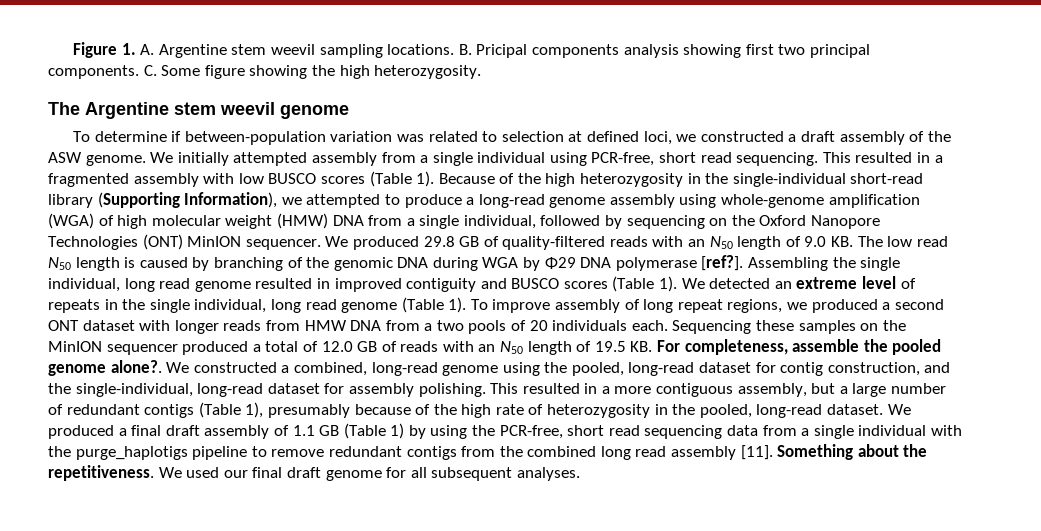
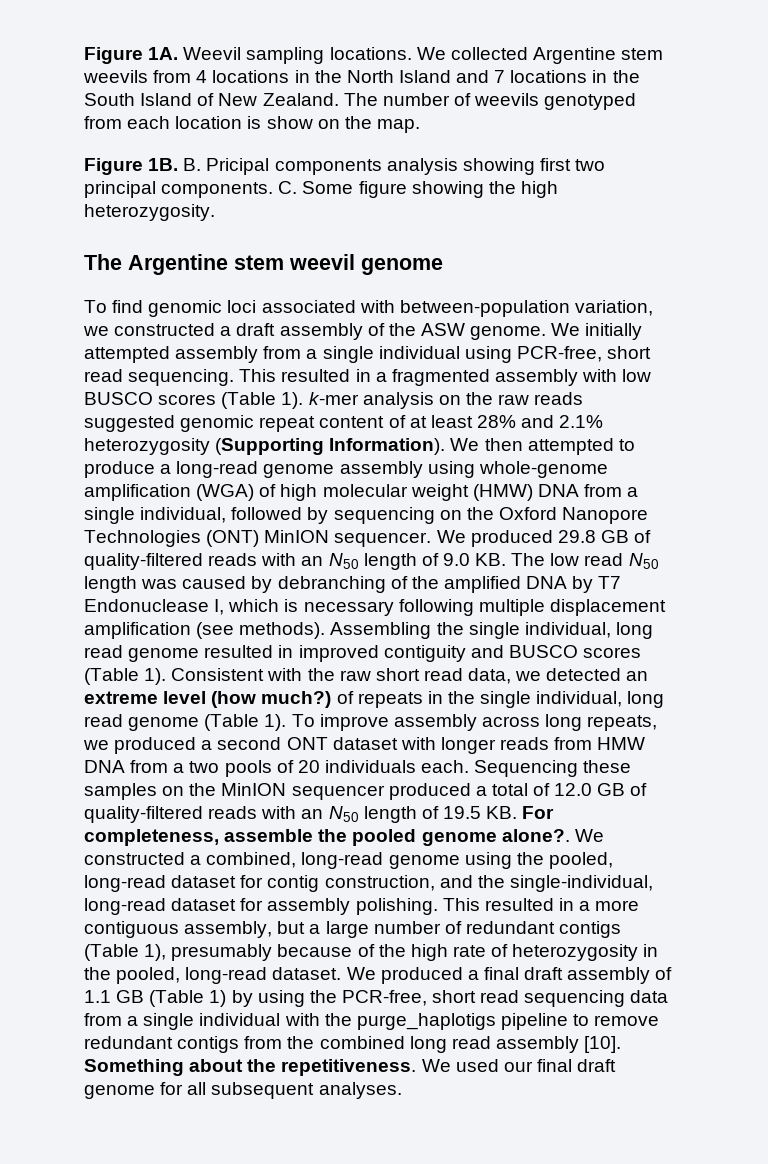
- Figure 1. A. Argentine stem weevil sampling locations.
+ Figure 1A. Weevil sampling locations. We collected Argentine stem weevils from 4 locations in the North Island and 7 locations in the South Island of New Zealand. The number of weevils genotyped from each location is show on the map.
+ Figure 1B.
- To determine if between-population variation was related to selection at defined loci, we constructed a draft assembly of the ASW genome.
+ To find genomic loci associated with between-population variation, we constructed a draft assembly of the ASW genome.
- This resulted in a fragmented assembly with low BUSCO scores (Table 1). Because of the high heterozygosity in the single-individual short-read library (Supporting Information), we attempted to produce a long-read genome assembly using whole-genome amplification (WGA) of high molecular weight (HMW) DNA from a single individual, followed by sequencing on the Oxford Nanopore Technologies (ONT) MinION sequencer.
+ This resulted in a fragmented assembly with low BUSCO scores (Table 1). k-mer analysis on the raw reads suggested genomic repeat content of at least 28% and 2.1% heterozygosity (Supporting Information). We then attempted to produce a long-read genome assembly using whole-genome amplification (WGA) of high molecular weight (HMW) DNA from a single individual, followed by sequencing on the Oxford Nanopore Technologies (ONT) MinION sequencer.
- We produced 29.8 GB of quality-filtered reads with an N50 length of 9.0 KB. The low read N50 length is caused by branching of the genomic DNA during WGA by Φ29 DNA polymerase [ref?].
+ We produced 29.8 GB of quality-filtered reads with an N50 length of 9.0 KB. The low read N50 length was caused by debranching of the amplified DNA by T7 Endonuclease I, which is necessary following multiple displacement amplification (see methods).
- We detected an extreme level of repeats in the single individual, long read genome (Table 1).
+ Consistent with the raw short read data, we detected an extreme level (how much?) of repeats in the single individual, long read genome (Table 1).
- To improve assembly of long repeat regions, we produced a second ONT dataset with longer reads from HMW DNA from a two pools of 20 individuals each.
+ To improve assembly across long repeats, we produced a second ONT dataset with longer reads from HMW DNA from a two pools of 20 individuals each.
- Sequencing these samples on the MinION sequencer produced a total of 12.0 GB of reads with an N50 length of 19.5 KB. For completeness, assemble the pooled genome alone?.
+ Sequencing these samples on the MinION sequencer produced a total of 12.0 GB of quality-filtered reads with an N50 length of 19.5 KB. For completeness, assemble the pooled genome alone?.
- We produced a final draft assembly of 1.1 GB (Table 1) by using the PCR-free, short read sequencing data from a single individual with the purge_haplotigs pipeline to remove redundant contigs from the combined long read assembly [11].
+ We produced a final draft assembly of 1.1 GB (Table 1) by using the PCR-free, short read sequencing data from a single individual with the purge_haplotigs pipeline to remove redundant contigs from the combined long read assembly [10].

